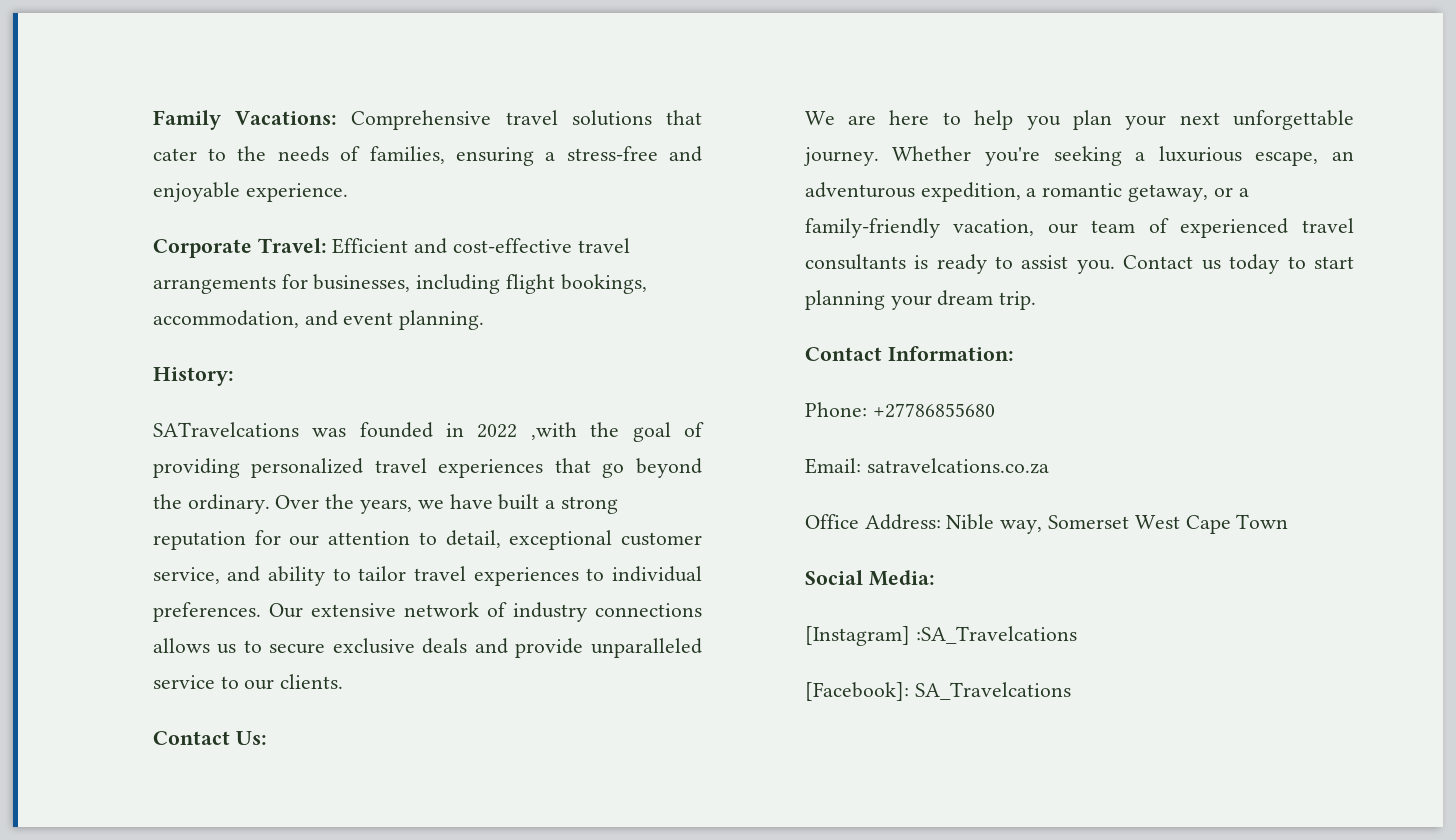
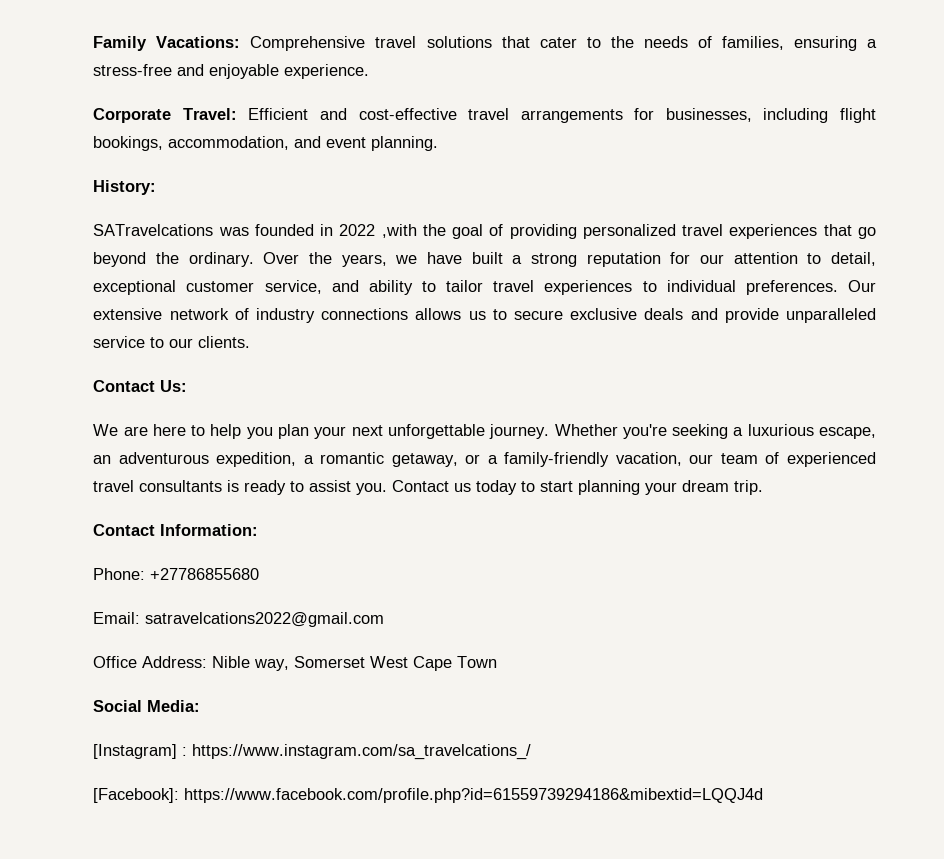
- Email: satravelcations.co.za
+ Email: satravelcations2022@gmail.com
- [Instagram] :SA_Travelcations
+ [Instagram] : https://www.instagram.com/sa_travelcations_/
- [Facebook]: SA_Travelcations
+ [Facebook]: https://www.facebook.com/profile.php?id=61559739294186&mibextid=LQQJ4d

